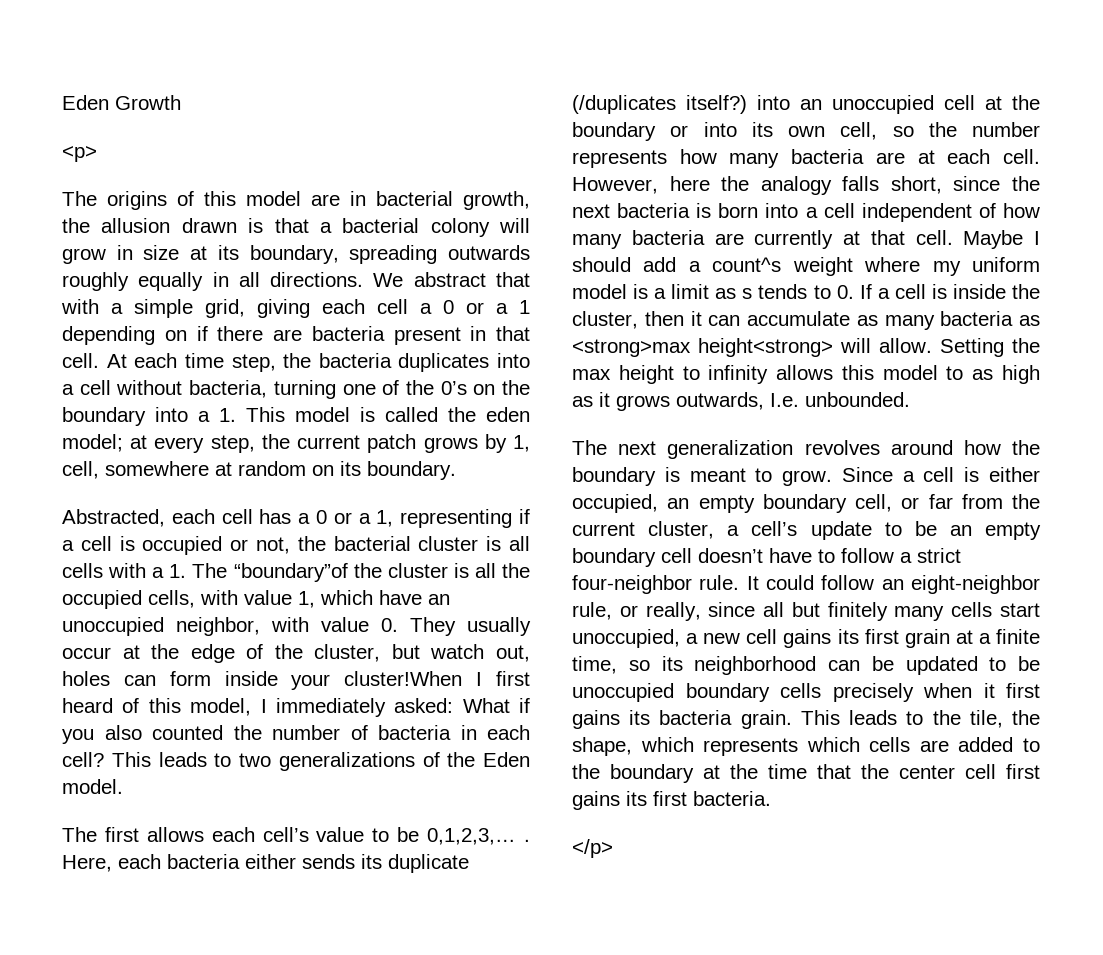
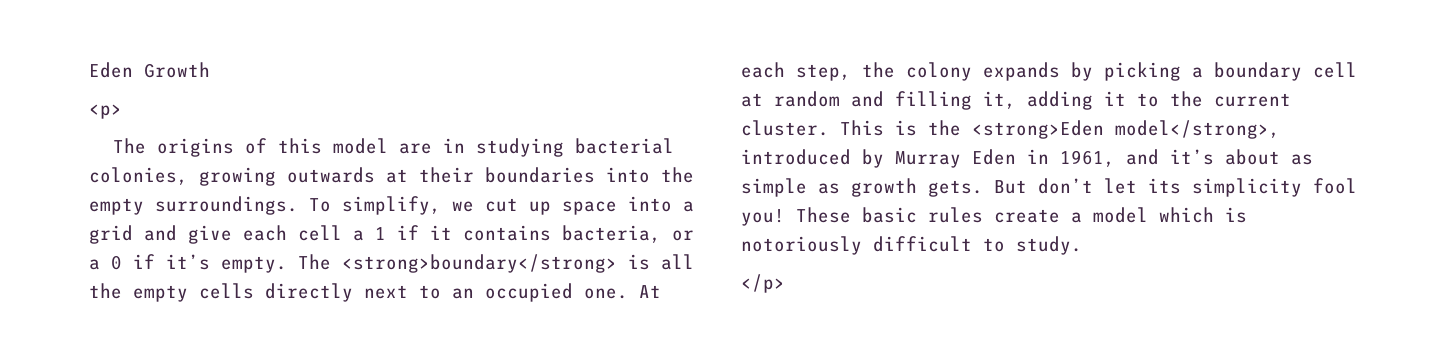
- The origins of this model are in bacterial growth, the allusion drawn is that a bacterial colony will grow in size at its boundary, spreading outwards roughly equally in all directions. We abstract that with a simple grid, giving each cell a 0 or a 1 depending on if there are bacteria present in that cell. At each time step, the bacteria duplicates into a cell without bacteria, turning one of the 0’s on the boundary into a 1. This model is called the eden model; at every step, the current patch grows by 1, cell, somewhere at random on its boundary.
- Abstracted, each cell has a 0 or a 1, representing if a cell is occupied or not, the bacterial cluster is all cells with a 1. The “boundary”of the cluster is all the occupied cells, with value 1, which have an unoccupied neighbor, with value 0. They usually occur at the edge of the cluster, but watch out, holes can form inside your cluster!When I first heard of this model, I immediately asked: What if you also counted the number of bacteria in each cell? This leads to two generalizations of the Eden model.
- The first allows each cell’s value to be 0,1,2,3,… . Here, each bacteria either sends its duplicate (/duplicates itself?) into an unoccupied cell at the boundary or into its own cell, so the number represents how many bacteria are at each cell. However, here the analogy falls short, since the next bacteria is born into a cell independent of how many bacteria are currently at that cell. Maybe I should add a count^s weight where my uniform model is a limit as s tends to 0. If a cell is inside the cluster, then it can accumulate as many bacteria as <strong>max height<strong> will allow. Setting the max height to infinity allows this model to as high as it grows outwards, I.e. unbounded.
- The next generalization revolves around how the boundary is meant to grow. Since a cell is either occupied, an empty boundary cell, or far from the current cluster, a cell’s update to be an empty boundary cell doesn’t have to follow a strict four-neighbor rule. It could follow an eight-neighbor rule, or really, since all but finitely many cells start unoccupied, a new cell gains its first grain at a finite time, so its neighborhood can be updated to be unoccupied boundary cells precisely when it first gains its bacteria grain. This leads to the tile, the shape, which represents which cells are added to the boundary at the time that the center cell first gains its first bacteria.
+ The origins of this model are in studying bacterial colonies, growing outwards at their boundaries into the empty surroundings. To simplify, we cut up space into a grid and give each cell a 1 if it contains bacteria, or a 0 if it’s empty. The <strong>boundary</strong> is all the empty cells directly next to an occupied one. At each step, the colony expands by picking a boundary cell at random and filling it, adding it to the current cluster. This is the <strong>Eden model</strong>, introduced by Murray Eden in 1961, and it’s about as simple as growth gets. But don’t let its simplicity fool you! These basic rules create a model which is notoriously difficult to study.

